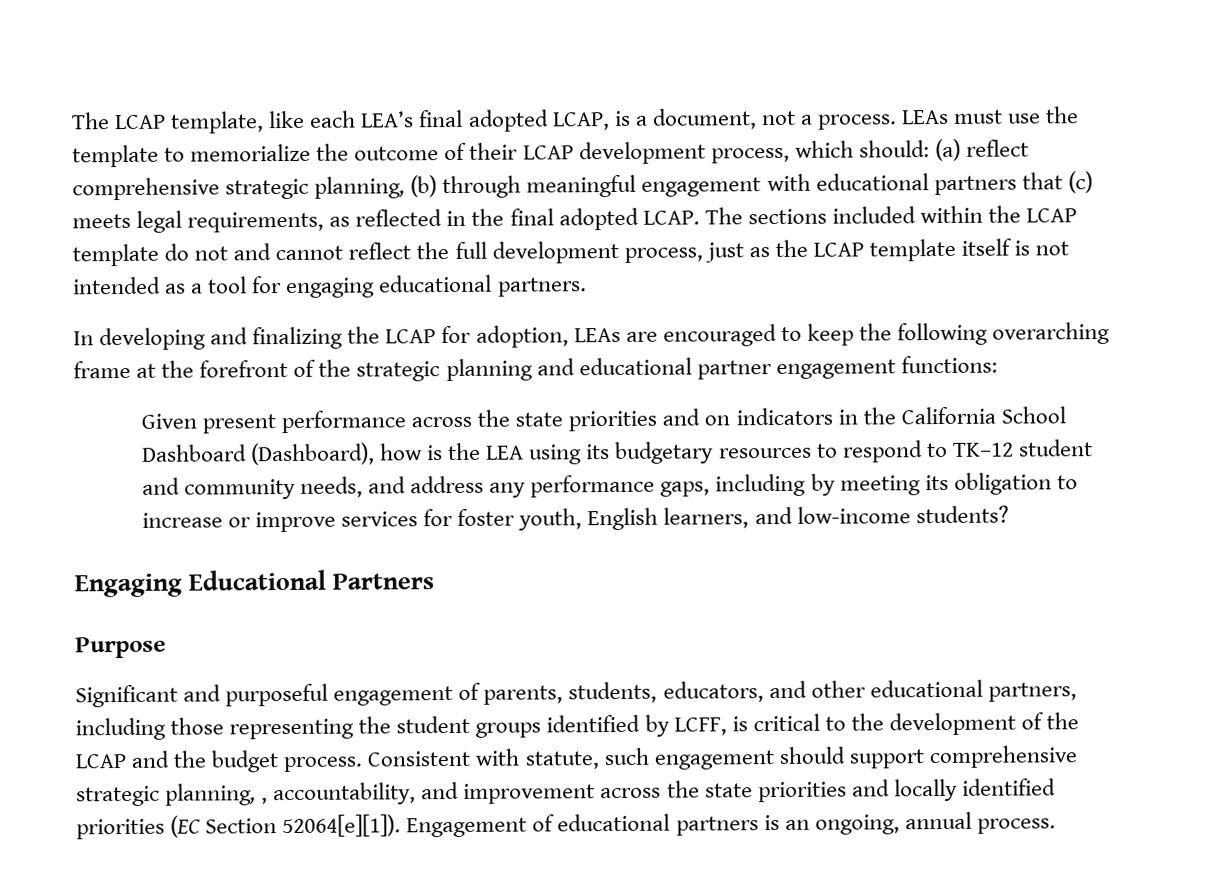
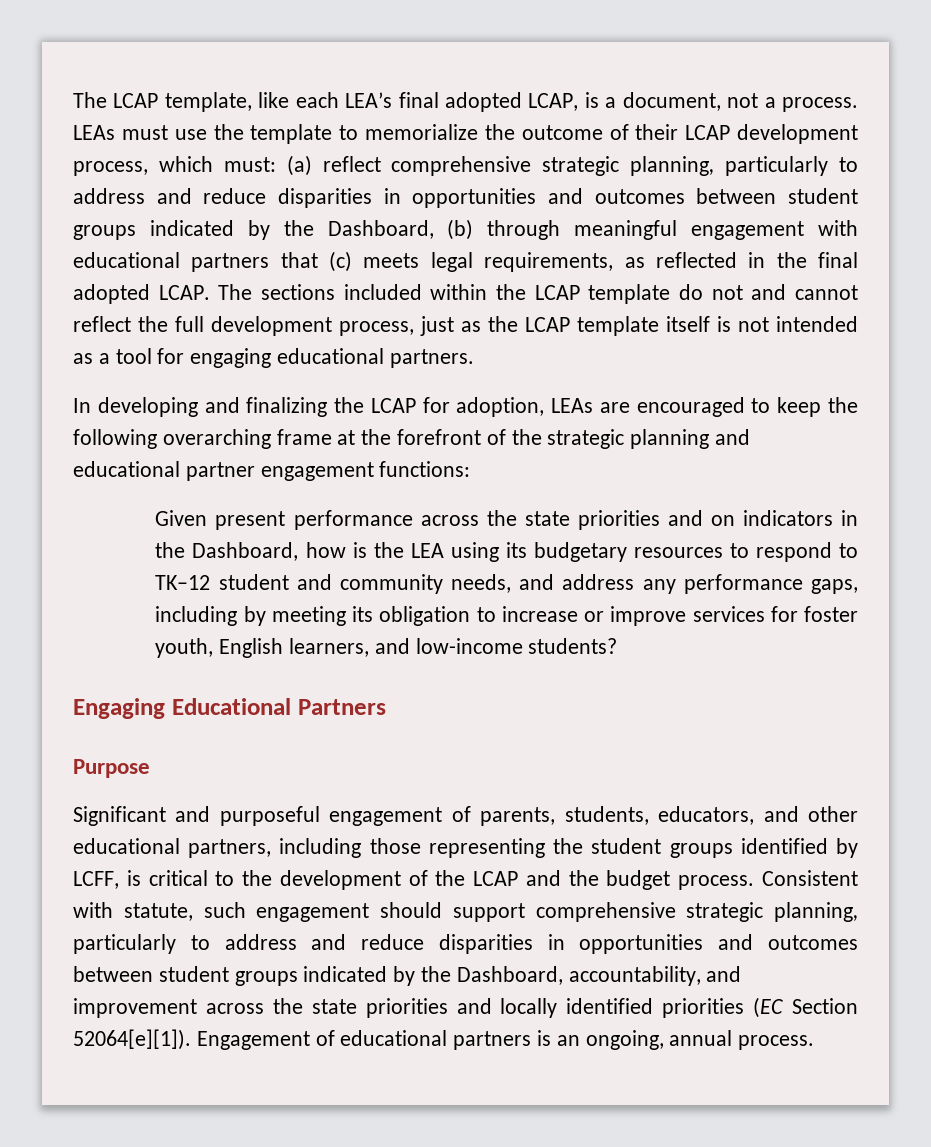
- LEAs must use the template to memorialize the outcome of their LCAP development process, which should: (a) reflect comprehensive strategic planning, (b) through meaningful engagement with educational partners that (c) meets legal requirements, as reflected in the final adopted LCAP.
+ LEAs must use the template to memorialize the outcome of their LCAP development process, which must: (a) reflect comprehensive strategic planning, particularly to address and reduce disparities in opportunities and outcomes between student groups indicated by the Dashboard, (b) through meaningful engagement with educational partners that (c) meets legal requirements, as reflected in the final adopted LCAP.
- Given present performance across the state priorities and on indicators in the California School Dashboard (Dashboard), how is the LEA using its budgetary resources to respond to TK–12 student and community needs, and address any performance gaps, including by meeting its obligation to increase or improve services for foster youth, English learners, and low-income students?
+ Given present performance across the state priorities and on indicators in the Dashboard, how is the LEA using its budgetary resources to respond to TK–12 student and community needs, and address any performance gaps, including by meeting its obligation to increase or improve services for foster youth, English learners, and low-income students?
- Consistent with statute, such engagement should support comprehensive strategic planning, , accountability, and improvement across the state priorities and locally identified priorities (EC Section 52064[e][1]).
+ Consistent with statute, such engagement should support comprehensive strategic planning, particularly to address and reduce disparities in opportunities and outcomes between student groups indicated by the Dashboard, accountability, and improvement across the state priorities and locally identified priorities (EC Section 52064[e][1]).

